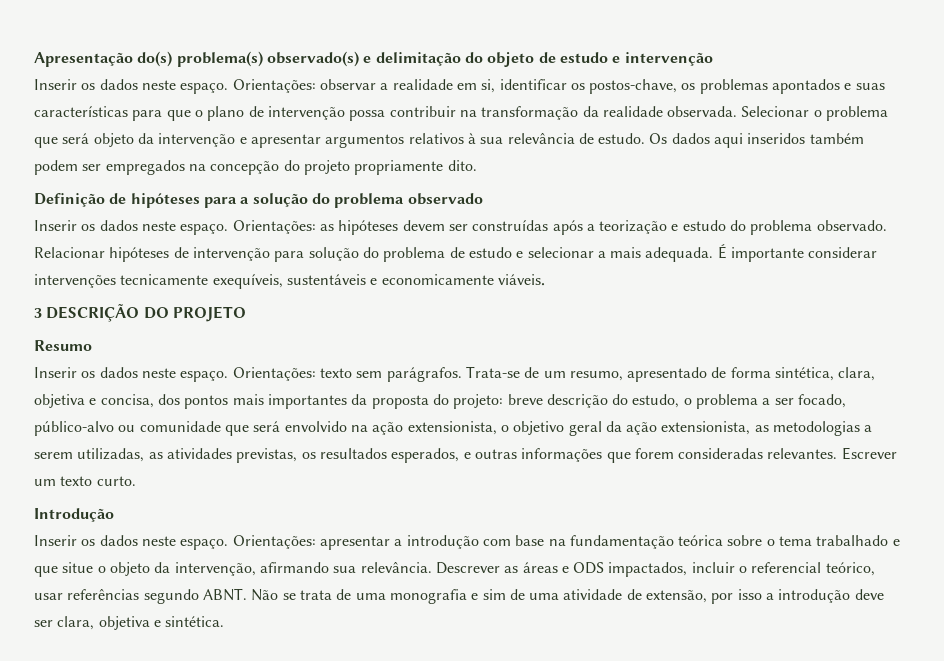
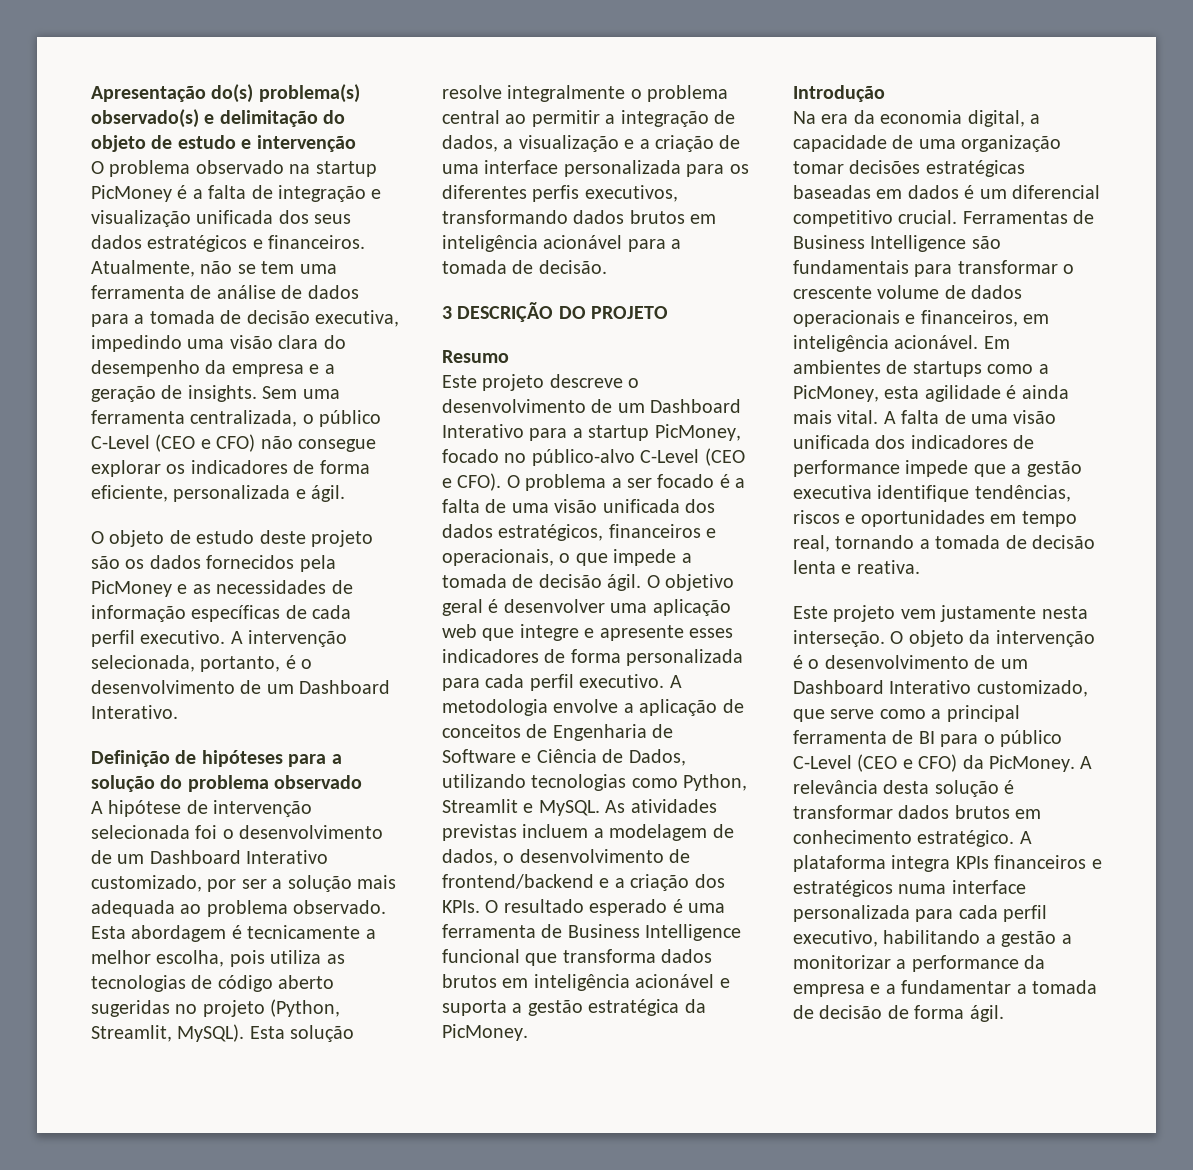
- Inserir os dados neste espaço. Orientações: observar a realidade em si, identificar os postos-chave, os problemas apontados e suas características para que o plano de intervenção possa contribuir na transformação da realidade observada. Selecionar o problema que será objeto da intervenção e apresentar argumentos relativos à sua relevância de estudo. Os dados aqui inseridos também podem ser empregados na concepção do projeto propriamente dito.
+ O problema observado na startup PicMoney é a falta de integração e visualização unificada dos seus dados estratégicos e financeiros. Atualmente, não se tem uma ferramenta de análise de dados para a tomada de decisão executiva, impedindo uma visão clara do desempenho da empresa e a geração de insights. Sem uma ferramenta centralizada, o público C-Level (CEO e CFO) não consegue explorar os indicadores de forma eficiente, personalizada e ágil.
+ O objeto de estudo deste projeto são os dados fornecidos pela PicMoney e as necessidades de informação específicas de cada perfil executivo. A intervenção selecionada, portanto, é o desenvolvimento de um Dashboard Interativo.
- Inserir os dados neste espaço. Orientações: as hipóteses devem ser construídas após a teorização e estudo do problema observado. Relacionar hipóteses de intervenção para solução do problema de estudo e selecionar a mais adequada. É importante considerar intervenções tecnicamente exequíveis, sustentáveis e economicamente viáveis.
+ A hipótese de intervenção selecionada foi o desenvolvimento de um Dashboard Interativo customizado, por ser a solução mais adequada ao problema observado. Esta abordagem é tecnicamente a melhor escolha, pois utiliza as tecnologias de código aberto sugeridas no projeto (Python, Streamlit, MySQL). Esta solução resolve integralmente o problema central ao permitir a integração de dados, a visualização e a criação de uma interface personalizada para os diferentes perfis executivos, transformando dados brutos em inteligência acionável para a tomada de decisão.
- Inserir os dados neste espaço. Orientações: texto sem parágrafos. Trata-se de um resumo, apresentado de forma sintética, clara, objetiva e concisa, dos pontos mais importantes da proposta do projeto: breve descrição do estudo, o problema a ser focado, público-alvo ou comunidade que será envolvido na ação extensionista, o objetivo geral da ação extensionista, as metodologias a serem utilizadas, as atividades previstas, os resultados esperados, e outras informações que forem consideradas relevantes. Escrever um texto curto.
+ Este projeto descreve o desenvolvimento de um Dashboard Interativo para a startup PicMoney, focado no público-alvo C-Level (CEO e CFO). O problema a ser focado é a falta de uma visão unificada dos dados estratégicos, financeiros e operacionais, o que impede a tomada de decisão ágil. O objetivo geral é desenvolver uma aplicação web que integre e apresente esses indicadores de forma personalizada para cada perfil executivo. A metodologia envolve a aplicação de conceitos de Engenharia de Software e Ciência de Dados, utilizando tecnologias como Python, Streamlit e MySQL. As atividades previstas incluem a modelagem de dados, o desenvolvimento de frontend/backend e a criação dos KPIs. O resultado esperado é uma ferramenta de Business Intelligence funcional que transforma dados brutos em inteligência acionável e suporta a gestão estratégica da PicMoney.
  Introdução
- Inserir os dados neste espaço. Orientações: apresentar a introdução com base na fundamentação teórica sobre o tema trabalhado e que situe o objeto da intervenção, afirmando sua relevância. Descrever as áreas e ODS impactados, incluir o referencial teórico, usar referências segundo ABNT. Não se trata de uma monografia e sim de uma atividade de extensão, por isso a introdução deve ser clara, objetiva e sintética.
+ Na era da economia digital, a capacidade de uma organização tomar decisões estratégicas baseadas em dados é um diferencial competitivo crucial. Ferramentas de Business Intelligence são fundamentais para transformar o crescente volume de dados operacionais e financeiros, em inteligência acionável. Em ambientes de startups como a PicMoney, esta agilidade é ainda mais vital. A falta de uma visão unificada dos indicadores de performance impede que a gestão executiva identifique tendências, riscos e oportunidades em tempo real, tornando a tomada de decisão lenta e reativa.
+ Este projeto vem justamente nesta interseção. O objeto da intervenção é o desenvolvimento de um Dashboard Interativo customizado, que serve como a principal ferramenta de BI para o público C-Level (CEO e CFO) da PicMoney. A relevância desta solução é transformar dados brutos em conhecimento estratégico. A plataforma integra KPIs financeiros e estratégicos numa interface personalizada para cada perfil executivo, habilitando a gestão a monitorizar a performance da empresa e a fundamentar a tomada de decisão de forma ágil.

